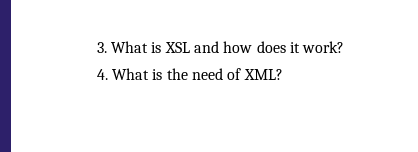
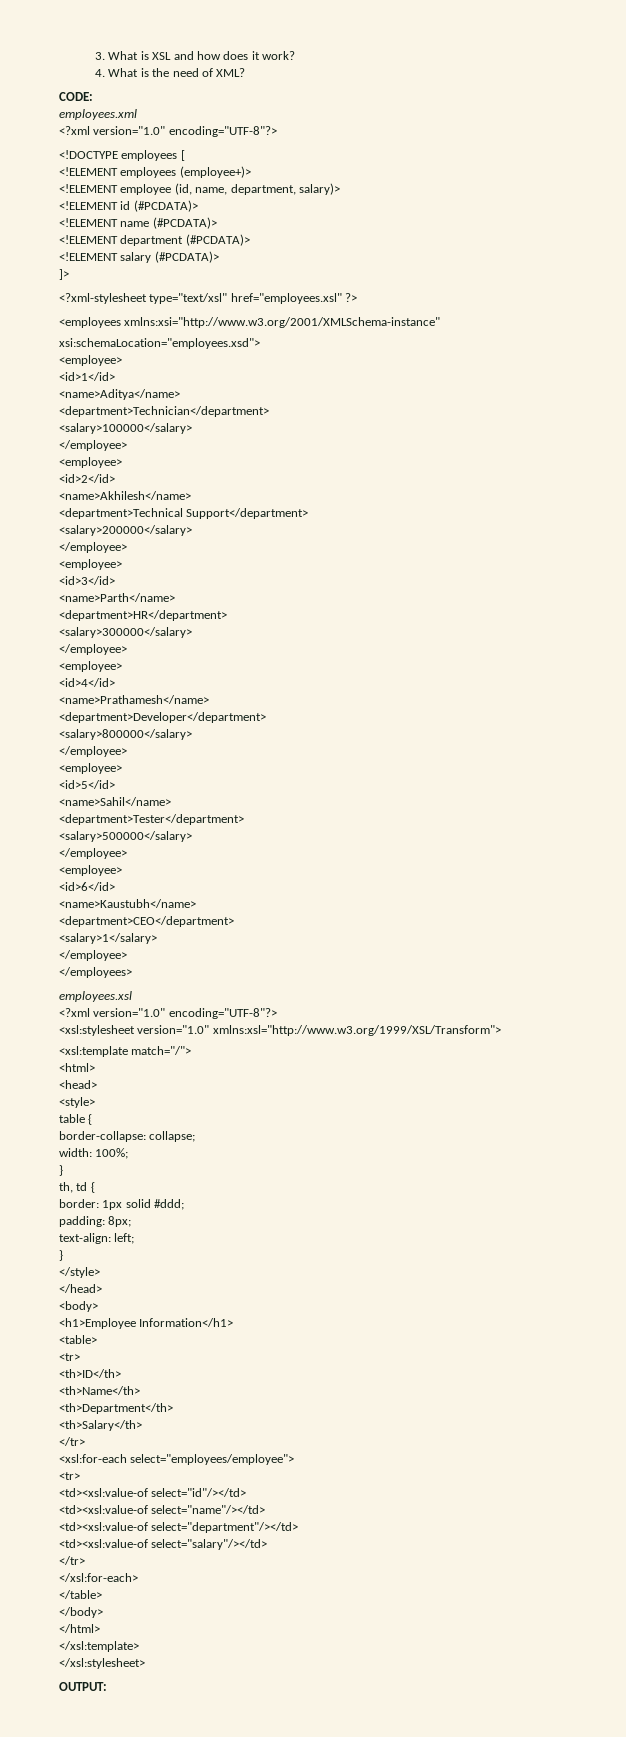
+ CODE:
+ employees.xml
+ <?xml version="1.0" encoding="UTF-8"?>
+ <!DOCTYPE employees [
+ <!ELEMENT employees (employee+)>
+ <!ELEMENT employee (id, name, department, salary)>
+ <!ELEMENT id (#PCDATA)>
+ <!ELEMENT name (#PCDATA)>
+ <!ELEMENT department (#PCDATA)>
+ <!ELEMENT salary (#PCDATA)>
+ ]>
+ <?xml-stylesheet type="text/xsl" href="employees.xsl" ?>
+ <employees xmlns:xsi="http://www.w3.org/2001/XMLSchema-instance"
+ xsi:schemaLocation="employees.xsd">
+ <employee>
+ <id>1</id>
+ <name>Aditya</name>
+ <department>Technician</department>
+ <salary>100000</salary>
+ </employee>
+ <employee>
+ <id>2</id>
+ <name>Akhilesh</name>
+ <department>Technical Support</department>
+ <salary>200000</salary>
+ </employee>
+ <employee>
+ <id>3</id>
+ <name>Parth</name>
+ <department>HR</department>
+ <salary>300000</salary>
+ </employee>
+ <employee>
+ <id>4</id>
+ <name>Prathamesh</name>
+ <department>Developer</department>
+ <salary>800000</salary>
+ </employee>
+ <employee>
+ <id>5</id>
+ <name>Sahil</name>
+ <department>Tester</department>
+ <salary>500000</salary>
+ </employee>
+ <employee>
+ <id>6</id>
+ <name>Kaustubh</name>
+ <department>CEO</department>
+ <salary>1</salary>
+ </employee>
+ </employees>
+ employees.xsl
+ <?xml version="1.0" encoding="UTF-8"?>
+ <xsl:stylesheet version="1.0" xmlns:xsl="http://www.w3.org/1999/XSL/Transform">
+ <xsl:template match="/">
+ <html>
+ <head>
+ <style>
+ table {
+ border-collapse: collapse;
+ width: 100%;
+ }
+ th, td {
+ border: 1px solid #ddd;
+ padding: 8px;
+ text-align: left;
+ }
+ </style>
+ </head>
+ <body>
+ <h1>Employee Information</h1>
+ <table>
+ <tr>
+ <th>ID</th>
+ <th>Name</th>
+ <th>Department</th>
+ <th>Salary</th>
+ </tr>
+ <xsl:for-each select="employees/employee">
+ <tr>
+ <td><xsl:value-of select="id"/></td>
+ <td><xsl:value-of select="name"/></td>
+ <td><xsl:value-of select="department"/></td>
+ <td><xsl:value-of select="salary"/></td>
+ </tr>
+ </xsl:for-each>
+ </table>
+ </body>
+ </html>
+ </xsl:template>
+ </xsl:stylesheet>
+ OUTPUT:

